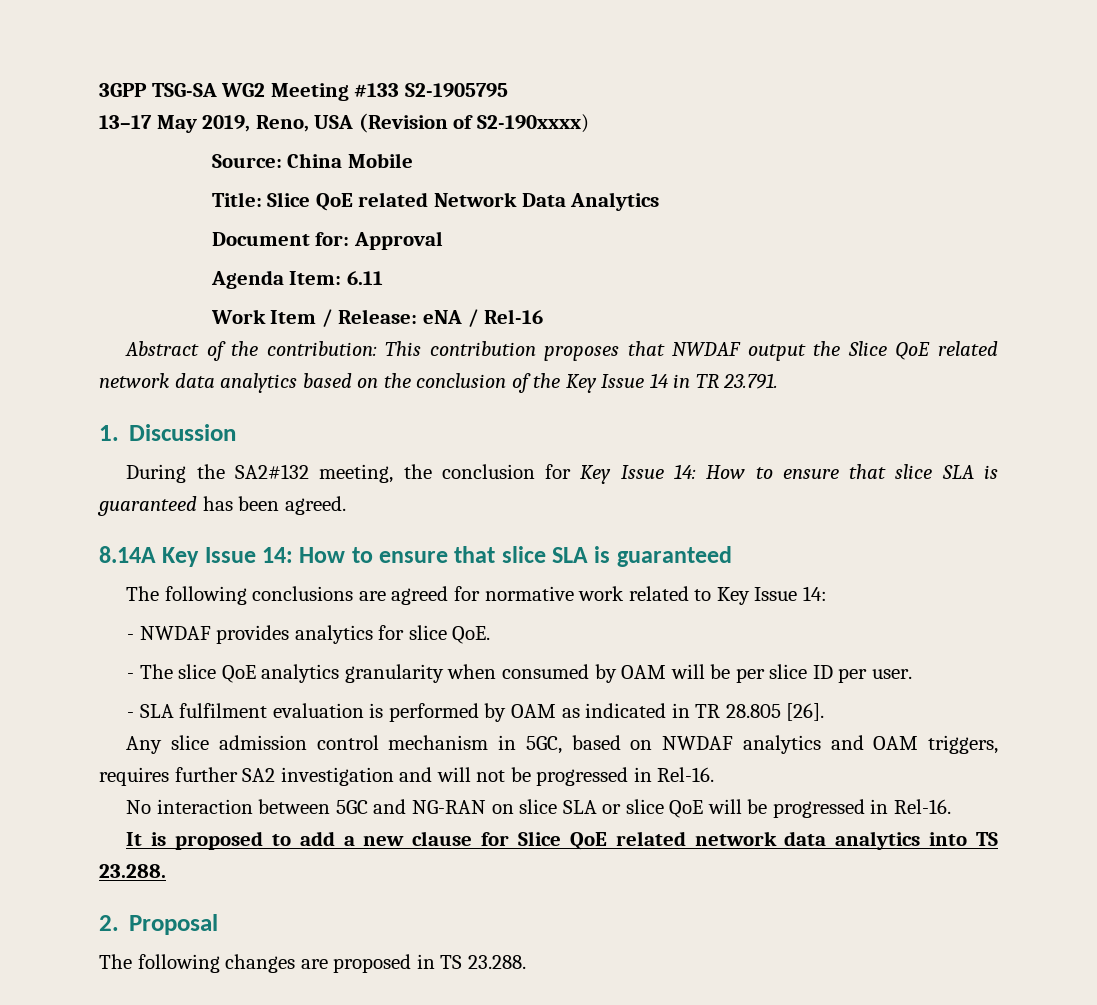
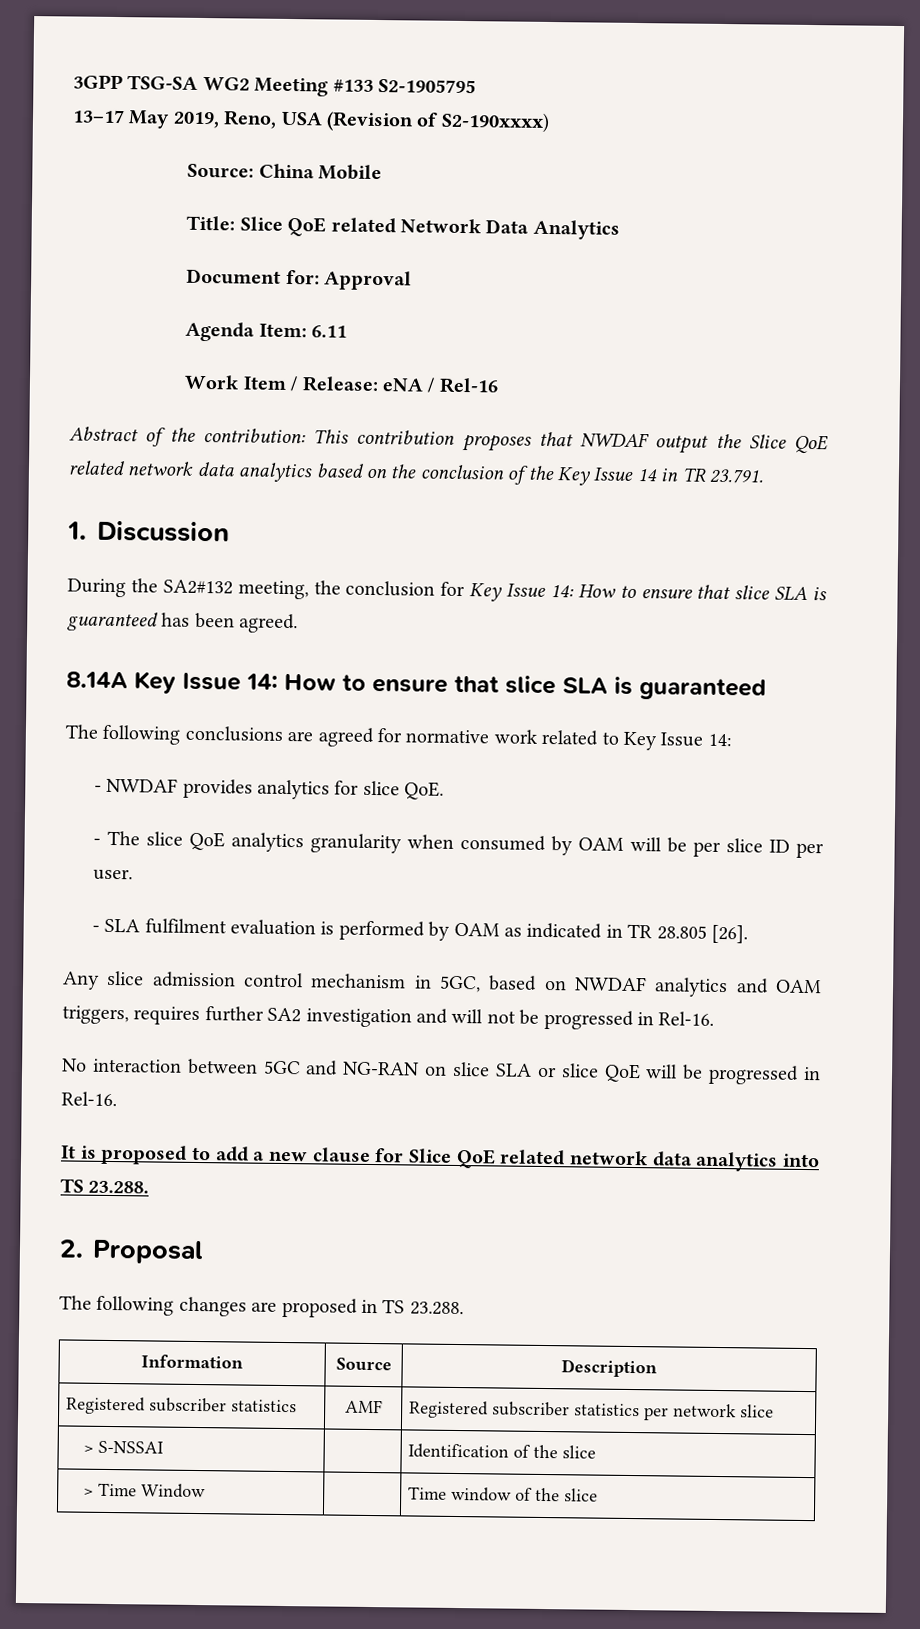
+ Information | Source | Description
+ Registered subscriber statistics | AMF | Registered subscriber statistics per network slice
+ > S-NSSAI | | Identification of the slice
+ > Time Window | | Time window of the slice

